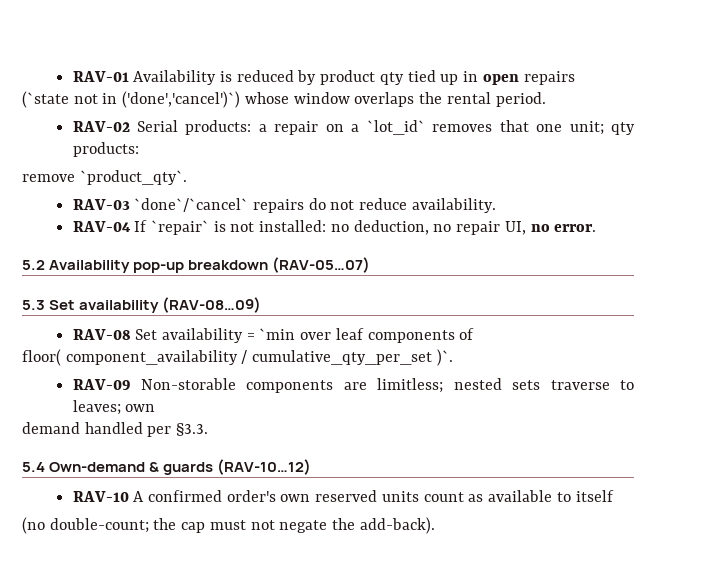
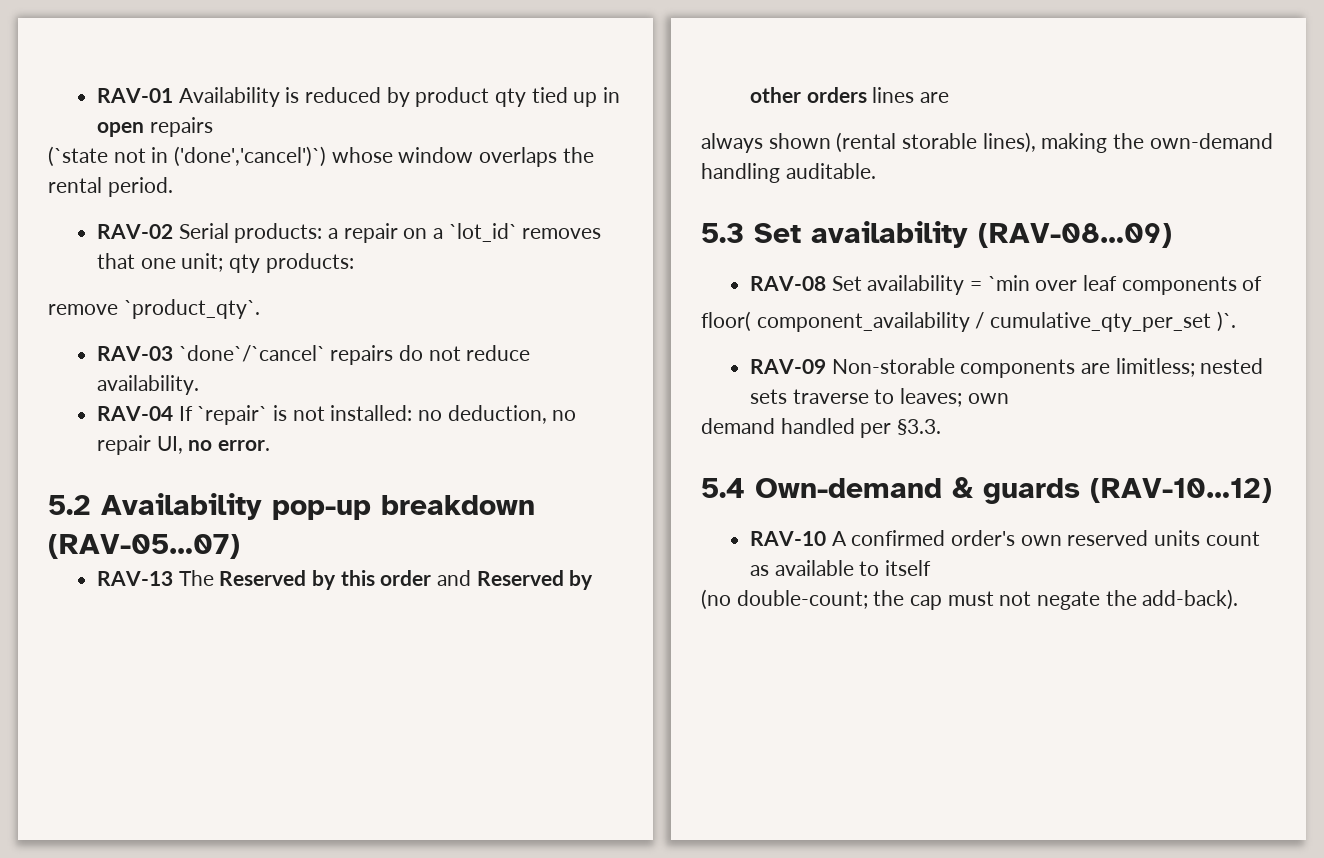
+ RAV-13 The Reserved by this order and Reserved by other orders lines are
+ always shown (rental storable lines), making the own-demand handling auditable.

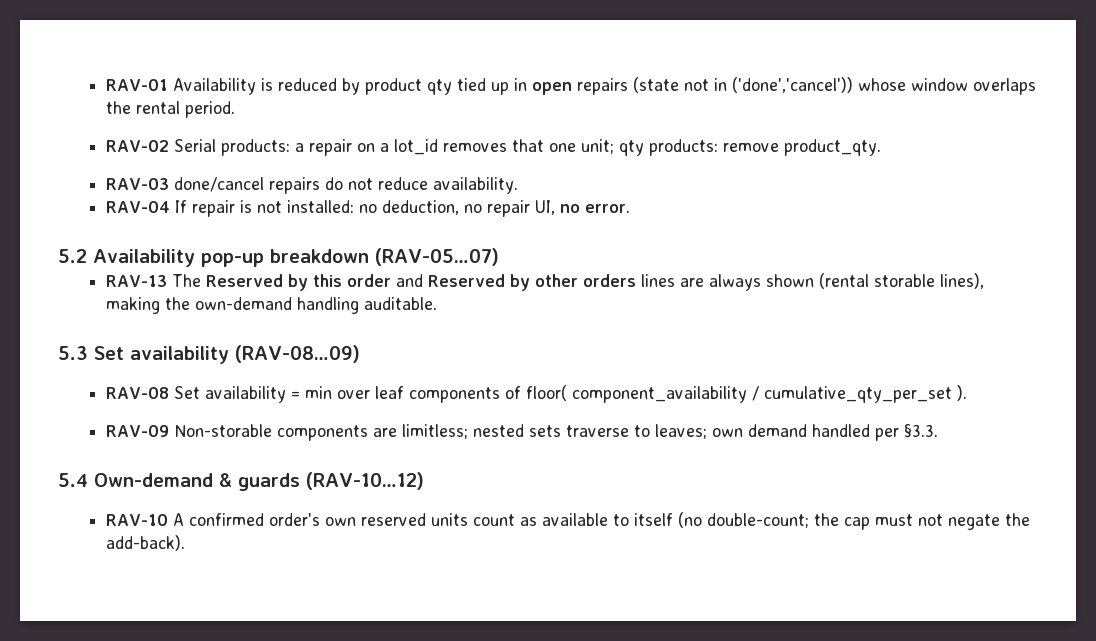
- RAV-01 Availability is reduced by product qty tied up in open repairs
- (`state not in ('done','cancel')`) whose window overlaps the rental period.
+ RAV-01 Availability is reduced by product qty tied up in open repairs (state not in ('done','cancel')) whose window overlaps the rental period.
- RAV-02 Serial products: a repair on a `lot_id` removes that one unit; qty products:
- remove `product_qty`.
+ RAV-02 Serial products: a repair on a lot_id removes that one unit; qty products: remove product_qty.
- RAV-03 `done`/`cancel` repairs do not reduce availability.
+ RAV-03 done/cancel repairs do not reduce availability.
- RAV-04 If `repair` is not installed: no deduction, no repair UI, no error.
+ RAV-04 If repair is not installed: no deduction, no repair UI, no error.
- RAV-13 The Reserved by this order and Reserved by other orders lines are
- always shown (rental storable lines), making the own-demand handling auditable.
+ RAV-13 The Reserved by this order and Reserved by other orders lines are always shown (rental storable lines), making the own-demand handling auditable.
- RAV-08 Set availability = `min over leaf components of
- floor( component_availability / cumulative_qty_per_set )`.
+ RAV-08 Set availability = min over leaf components of floor( component_availability / cumulative_qty_per_set ).
- RAV-09 Non-storable components are limitless; nested sets traverse to leaves; own
- demand handled per §3.3.
+ RAV-09 Non-storable components are limitless; nested sets traverse to leaves; own demand handled per §3.3.
- RAV-10 A confirmed order's own reserved units count as available to itself
- (no double-count; the cap must not negate the add-back).
+ RAV-10 A confirmed order's own reserved units count as available to itself (no double-count; the cap must not negate the add-back).

